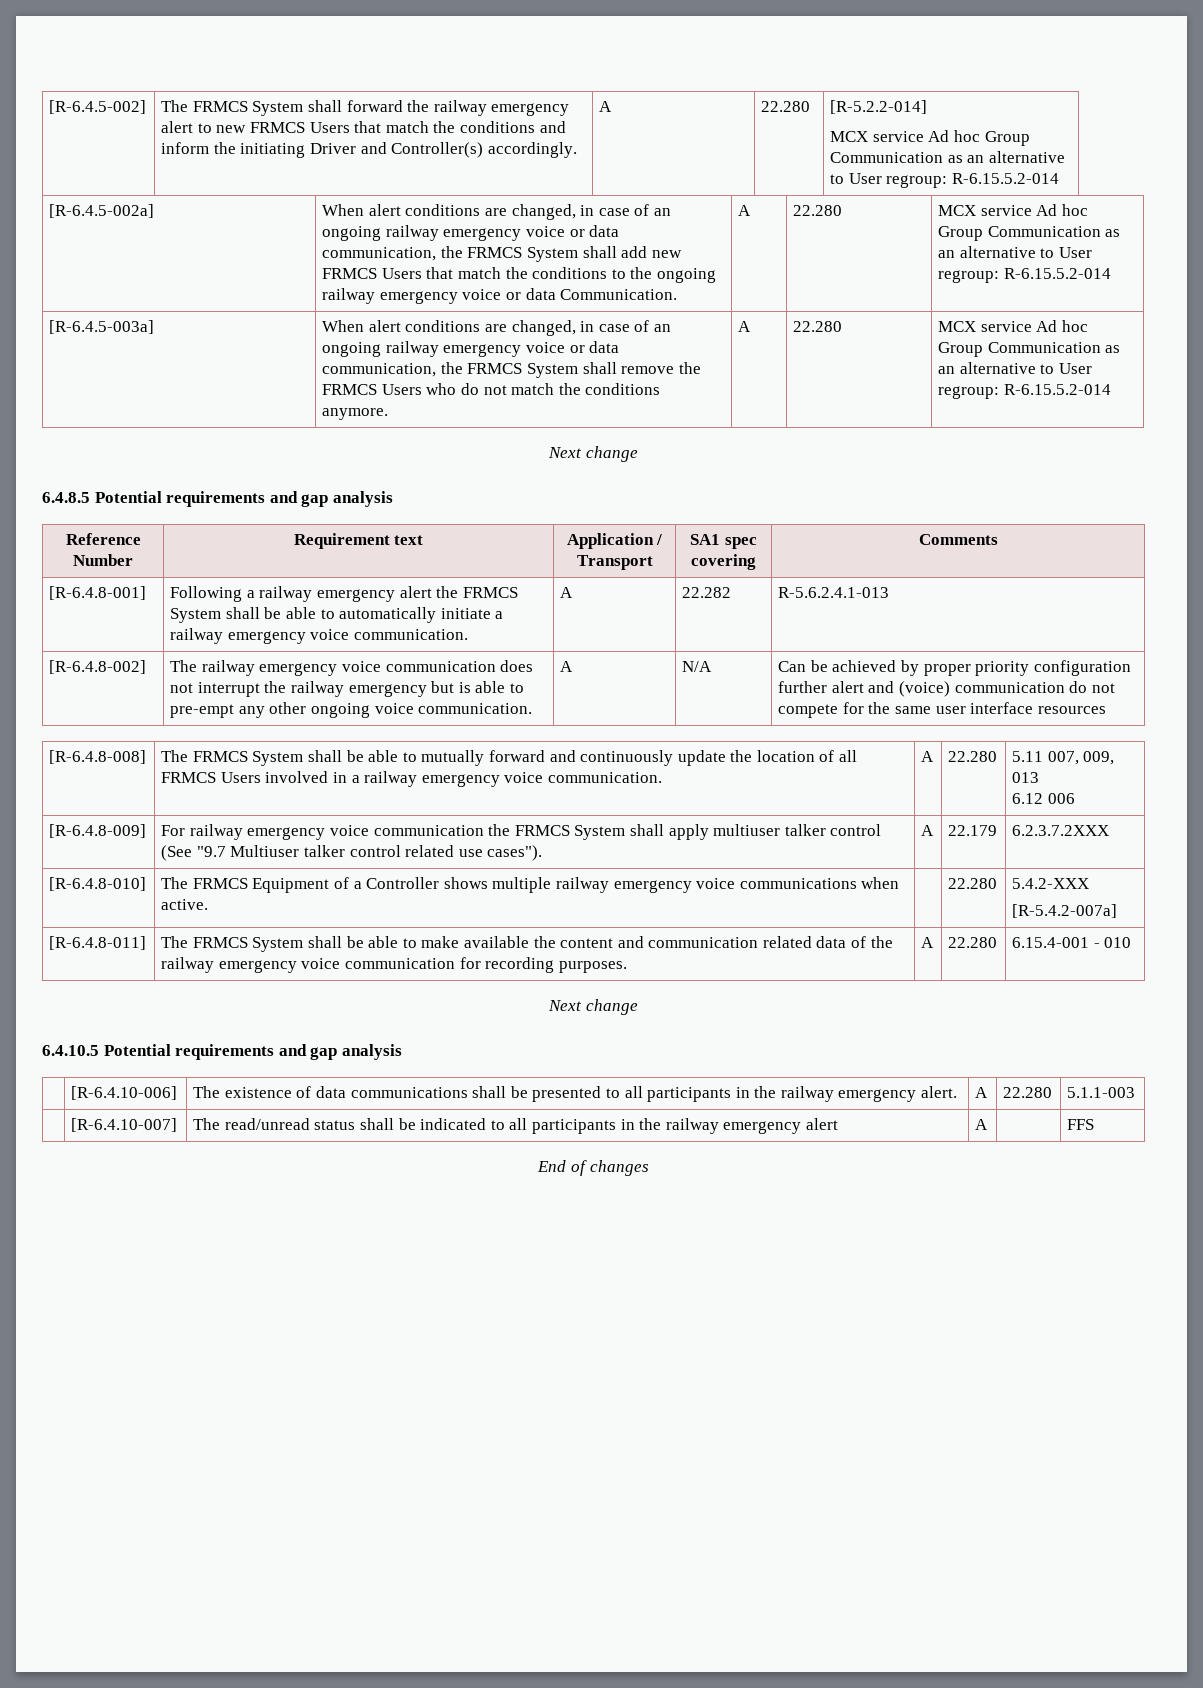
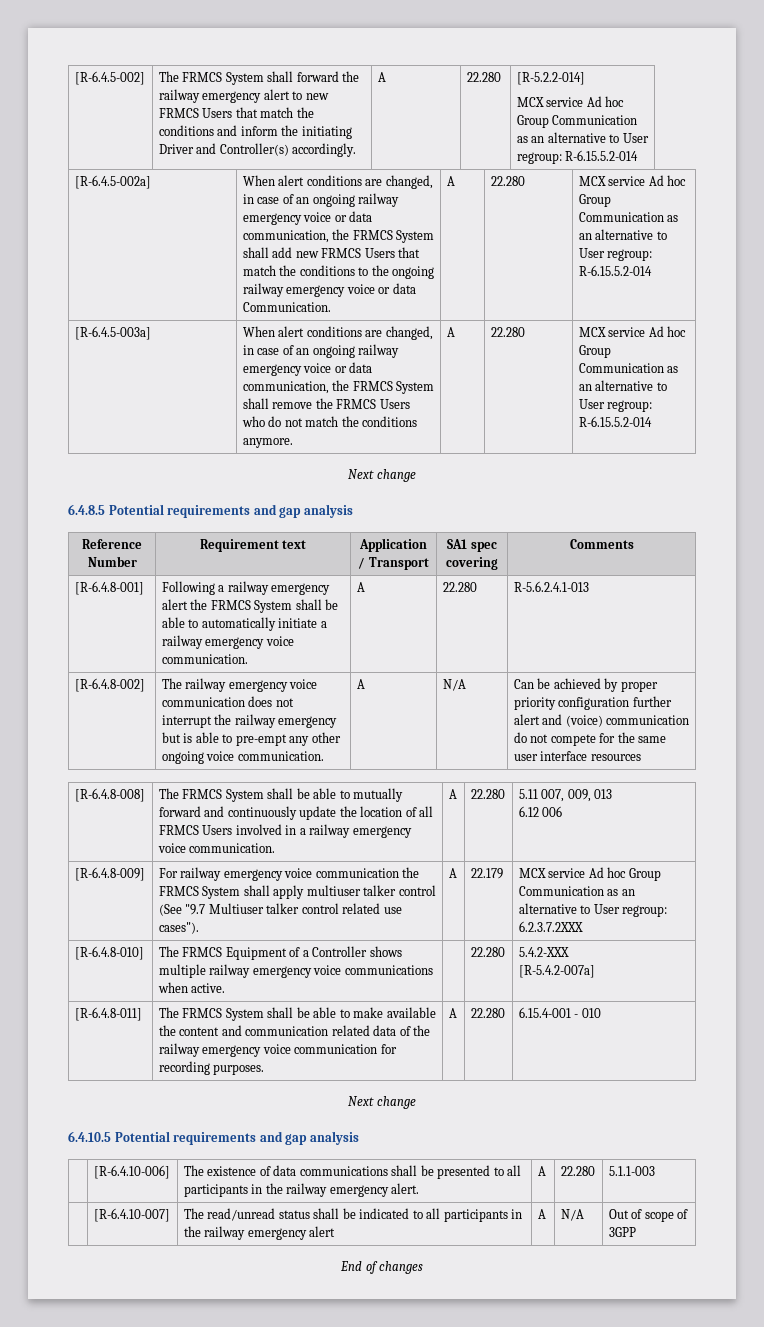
- [R-6.4.8-001] | Following a railway emergency alert the FRMCS System shall be able to automatically initiate a railway emergency voice communication. | A | 22.282 | R-5.6.2.4.1-013
+ [R-6.4.8-001] | Following a railway emergency alert the FRMCS System shall be able to automatically initiate a railway emergency voice communication. | A | 22.280 | R-5.6.2.4.1-013
- [R-6.4.8-009] | For railway emergency voice communication the FRMCS System shall apply multiuser talker control (See "9.7 Multiuser talker control related use cases"). | A | 22.179 | 6.2.3.7.2XXX
+ [R-6.4.8-009] | For railway emergency voice communication the FRMCS System shall apply multiuser talker control (See "9.7 Multiuser talker control related use cases"). | A | 22.179 | MCX service Ad hoc Group Communication as an alternative to User regroup: 6.2.3.7.2XXX
- | [R-6.4.10-007] | The read/unread status shall be indicated to all participants in the railway emergency alert | A | | FFS
+ | [R-6.4.10-007] | The read/unread status shall be indicated to all participants in the railway emergency alert | A | N/A | Out of scope of 3GPP

